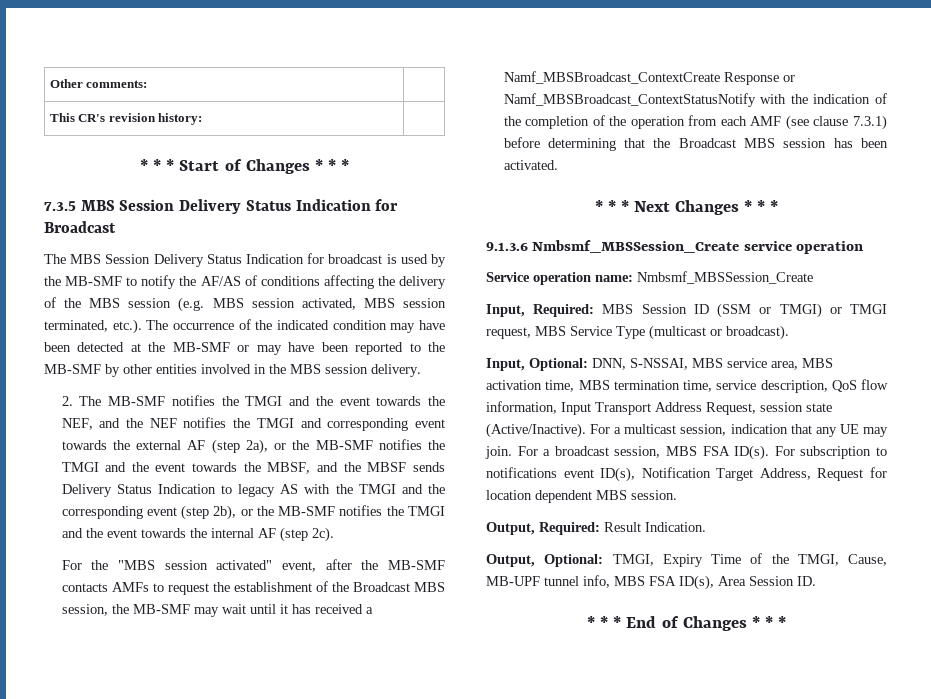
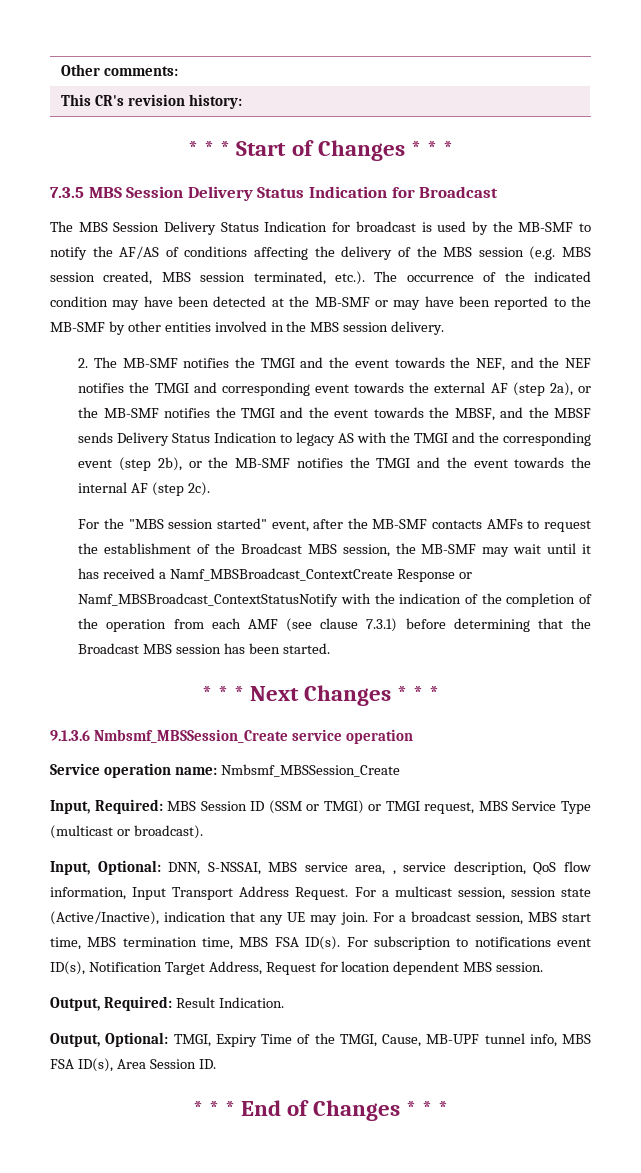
- The MBS Session Delivery Status Indication for broadcast is used by the MB-SMF to notify the AF/AS of conditions affecting the delivery of the MBS session (e.g. MBS session activated, MBS session terminated, etc.). The occurrence of the indicated condition may have been detected at the MB-SMF or may have been reported to the MB-SMF by other entities involved in the MBS session delivery.
+ The MBS Session Delivery Status Indication for broadcast is used by the MB-SMF to notify the AF/AS of conditions affecting the delivery of the MBS session (e.g. MBS session created, MBS session terminated, etc.). The occurrence of the indicated condition may have been detected at the MB-SMF or may have been reported to the MB-SMF by other entities involved in the MBS session delivery.
- For the "MBS session activated" event, after the MB-SMF contacts AMFs to request the establishment of the Broadcast MBS session, the MB-SMF may wait until it has received a Namf_MBSBroadcast_ContextCreate Response or Namf_MBSBroadcast_ContextStatusNotify with the indication of the completion of the operation from each AMF (see clause 7.3.1) before determining that the Broadcast MBS session has been activated.
+ For the "MBS session started" event, after the MB-SMF contacts AMFs to request the establishment of the Broadcast MBS session, the MB-SMF may wait until it has received a Namf_MBSBroadcast_ContextCreate Response or Namf_MBSBroadcast_ContextStatusNotify with the indication of the completion of the operation from each AMF (see clause 7.3.1) before determining that the Broadcast MBS session has been started.
- Input, Optional: DNN, S-NSSAI, MBS service area, MBS activation time, MBS termination time, service description, QoS flow information, Input Transport Address Request, session state (Active/Inactive).
+ Input, Optional: DNN, S-NSSAI, MBS service area, , service description, QoS flow information, Input Transport Address Request.
- For a multicast session, indication that any UE may join.
+ For a multicast session, session state (Active/Inactive), indication that any UE may join.
- For a broadcast session, MBS FSA ID(s).
+ For a broadcast session, MBS start time, MBS termination time, MBS FSA ID(s).

